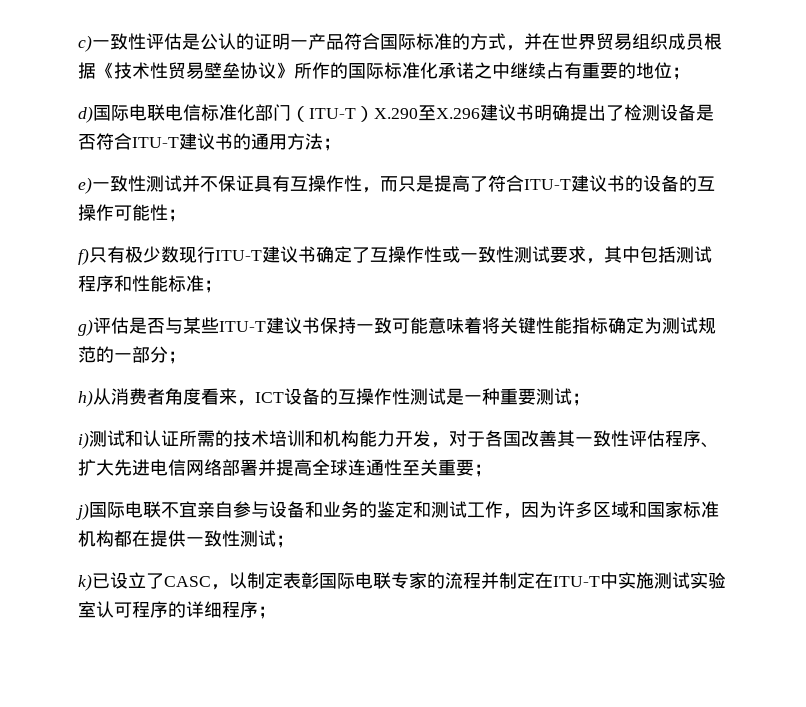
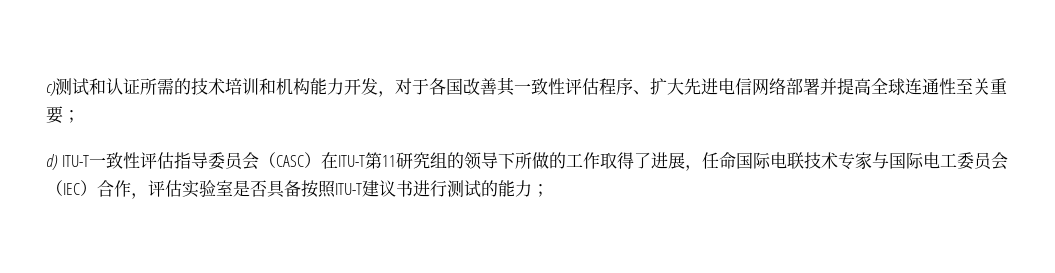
- c)一致性评估是公认的证明一产品符合国际标准的方式，并在世界贸易组织成员根据《技术性贸易壁垒协议》所作的国际标准化承诺之中继续占有重要的地位；
- d)国际电联电信标准化部门（ITU-T）X.290至X.296建议书明确提出了检测设备是否符合ITU-T建议书的通用方法；
- e)一致性测试并不保证具有互操作性，而只是提高了符合ITU-T建议书的设备的互操作可能性；
- f)只有极少数现行ITU-T建议书确定了互操作性或一致性测试要求，其中包括测试程序和性能标准；
- g)评估是否与某些ITU-T建议书保持一致可能意味着将关键性能指标确定为测试规范的一部分；
- h)从消费者角度看来，ICT设备的互操作性测试是一种重要测试；
- i)测试和认证所需的技术培训和机构能力开发，对于各国改善其一致性评估程序、扩大先进电信网络部署并提高全球连通性至关重要；
+ c)测试和认证所需的技术培训和机构能力开发，对于各国改善其一致性评估程序、扩大先进电信网络部署并提高全球连通性至关重要；
- j)国际电联不宜亲自参与设备和业务的鉴定和测试工作，因为许多区域和国家标准机构都在提供一致性测试；
- k)已设立了CASC，以制定表彰国际电联专家的流程并制定在ITU-T中实施测试实验室认可程序的详细程序；
+ d) ITU-T一致性评估指导委员会（CASC）在ITU-T第11研究组的领导下所做的工作取得了进展，任命国际电联技术专家与国际电工委员会（IEC）合作，评估实验室是否具备按照ITU-T建议书进行测试的能力；

